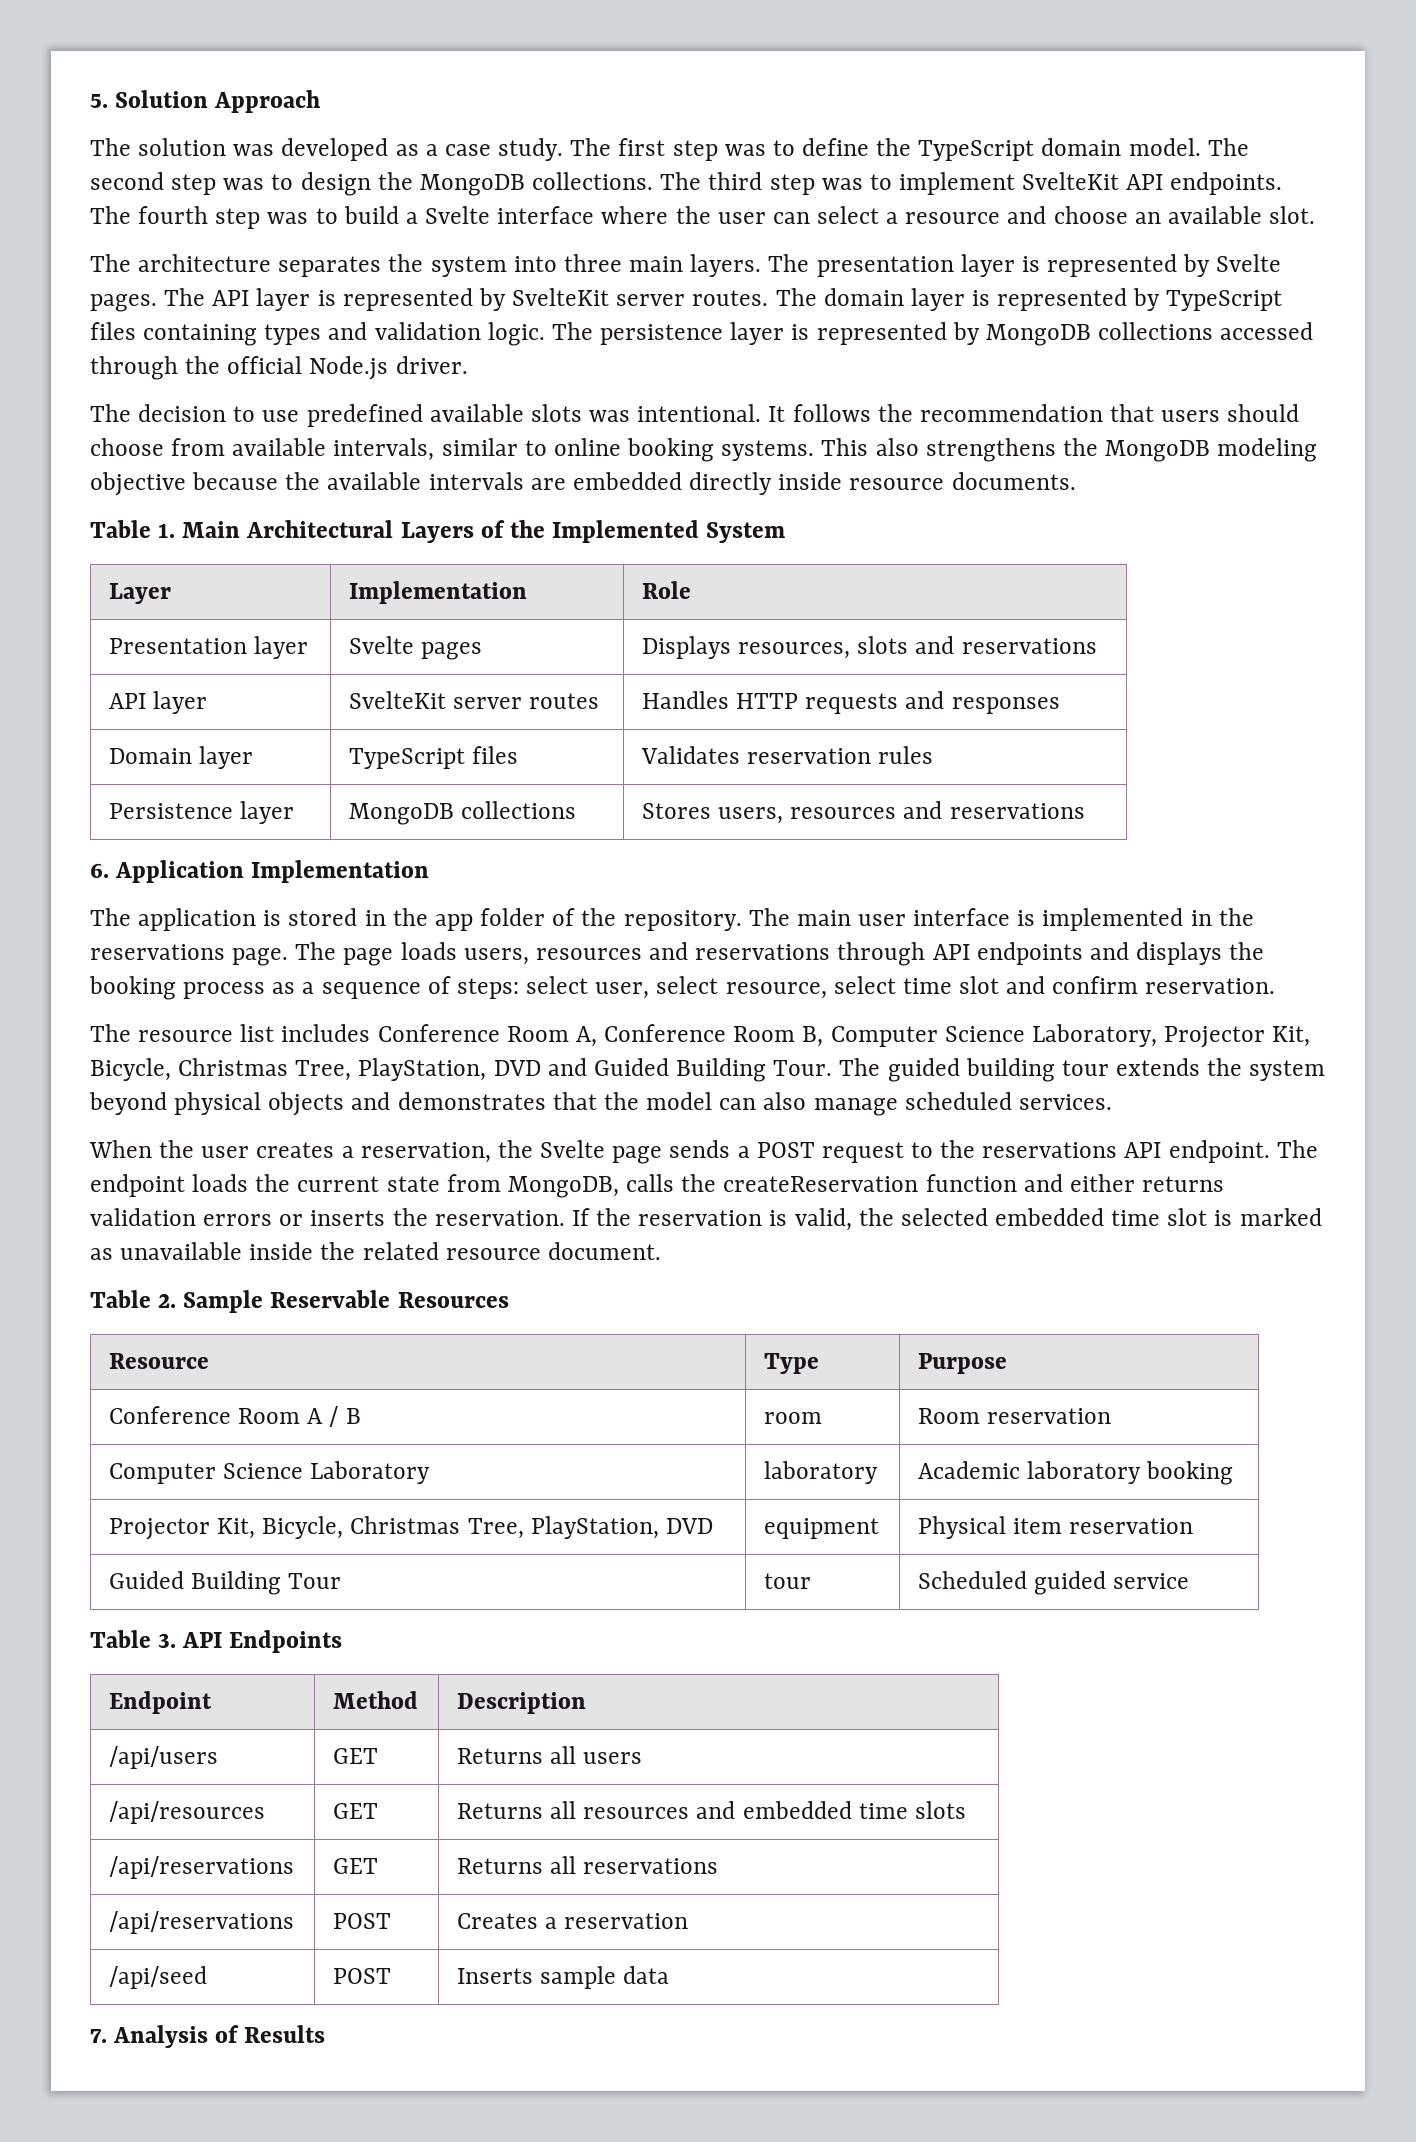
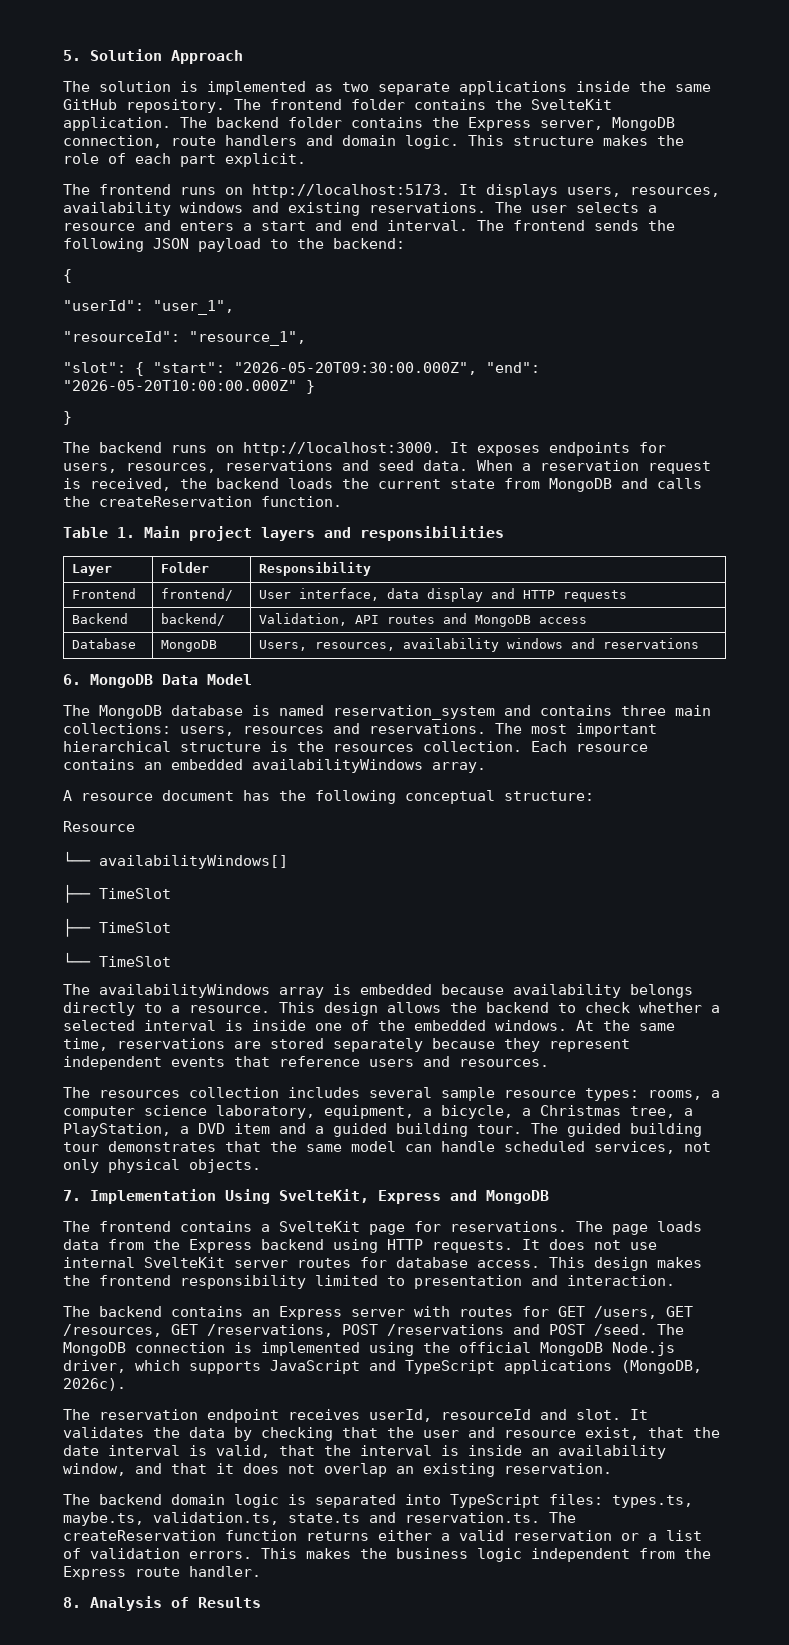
- The solution was developed as a case study. The first step was to define the TypeScript domain model. The second step was to design the MongoDB collections. The third step was to implement SvelteKit API endpoints. The fourth step was to build a Svelte interface where the user can select a resource and choose an available slot.
- The architecture separates the system into three main layers. The presentation layer is represented by Svelte pages. The API layer is represented by SvelteKit server routes. The domain layer is represented by TypeScript files containing types and validation logic. The persistence layer is represented by MongoDB collections accessed through the official Node.js driver.
- The decision to use predefined available slots was intentional. It follows the recommendation that users should choose from available intervals, similar to online booking systems. This also strengthens the MongoDB modeling objective because the available intervals are embedded directly inside resource documents.
- Table 1. Main Architectural Layers of the Implemented System
- Layer | Implementation | Role
- Presentation layer | Svelte pages | Displays resources, slots and reservations
- API layer | SvelteKit server routes | Handles HTTP requests and responses
- Domain layer | TypeScript files | Validates reservation rules
- Persistence layer | MongoDB collections | Stores users, resources and reservations
- 6. Application Implementation
- The application is stored in the app folder of the repository. The main user interface is implemented in the reservations page. The page loads users, resources and reservations through API endpoints and displays the booking process as a sequence of steps: select user, select resource, select time slot and confirm reservation.
- The resource list includes Conference Room A, Conference Room B, Computer Science Laboratory, Projector Kit, Bicycle, Christmas Tree, PlayStation, DVD and Guided Building Tour. The guided building tour extends the system beyond physical objects and demonstrates that the model can also manage scheduled services.
- When the user creates a reservation, the Svelte page sends a POST request to the reservations API endpoint. The endpoint loads the current state from MongoDB, calls the createReservation function and either returns validation errors or inserts the reservation. If the reservation is valid, the selected embedded time slot is marked as unavailable inside the related resource document.
- Table 2. Sample Reservable Resources
- Resource | Type | Purpose
- Conference Room A / B | room | Room reservation
- Computer Science Laboratory | laboratory | Academic laboratory booking
- Projector Kit, Bicycle, Christmas Tree, PlayStation, DVD | equipment | Physical item reservation
- Guided Building Tour | tour | Scheduled guided service
- Table 3. API Endpoints
- Endpoint | Method | Description
- /api/users | GET | Returns all users
- /api/resources | GET | Returns all resources and embedded time slots
- /api/reservations | GET | Returns all reservations
- /api/reservations | POST | Creates a reservation
- /api/seed | POST | Inserts sample data
- 7. Analysis of Results
+ The solution is implemented as two separate applications inside the same GitHub repository. The frontend folder contains the SvelteKit application. The backend folder contains the Express server, MongoDB connection, route handlers and domain logic. This structure makes the role of each part explicit.
+ The frontend runs on http://localhost:5173. It displays users, resources, availability windows and existing reservations. The user selects a resource and enters a start and end interval. The frontend sends the following JSON payload to the backend:
+ {
+ "userId": "user_1",
+ "resourceId": "resource_1",
+ "slot": { "start": "2026-05-20T09:30:00.000Z", "end": "2026-05-20T10:00:00.000Z" }
+ }
+ The backend runs on http://localhost:3000. It exposes endpoints for users, resources, reservations and seed data. When a reservation request is received, the backend loads the current state from MongoDB and calls the createReservation function.
+ Table 1. Main project layers and responsibilities
+ Layer | Folder | Responsibility
+ Frontend | frontend/ | User interface, data display and HTTP requests
+ Backend | backend/ | Validation, API routes and MongoDB access
+ Database | MongoDB | Users, resources, availability windows and reservations
+ 6. MongoDB Data Model
+ The MongoDB database is named reservation_system and contains three main collections: users, resources and reservations. The most important hierarchical structure is the resources collection. Each resource contains an embedded availabilityWindows array.
+ A resource document has the following conceptual structure:
+ Resource
+ └── availabilityWindows[]
+ ├── TimeSlot
+ ├── TimeSlot
+ └── TimeSlot
+ The availabilityWindows array is embedded because availability belongs directly to a resource. This design allows the backend to check whether a selected interval is inside one of the embedded windows. At the same time, reservations are stored separately because they represent independent events that reference users and resources.
+ The resources collection includes several sample resource types: rooms, a computer science laboratory, equipment, a bicycle, a Christmas tree, a PlayStation, a DVD item and a guided building tour. The guided building tour demonstrates that the same model can handle scheduled services, not only physical objects.
+ 7. Implementation Using SvelteKit, Express and MongoDB
+ The frontend contains a SvelteKit page for reservations. The page loads data from the Express backend using HTTP requests. It does not use internal SvelteKit server routes for database access. This design makes the frontend responsibility limited to presentation and interaction.
+ The backend contains an Express server with routes for GET /users, GET /resources, GET /reservations, POST /reservations and POST /seed. The MongoDB connection is implemented using the official MongoDB Node.js driver, which supports JavaScript and TypeScript applications (MongoDB, 2026c).
+ The reservation endpoint receives userId, resourceId and slot. It validates the data by checking that the user and resource exist, that the date interval is valid, that the interval is inside an availability window, and that it does not overlap an existing reservation.
+ The backend domain logic is separated into TypeScript files: types.ts, maybe.ts, validation.ts, state.ts and reservation.ts. The createReservation function returns either a valid reservation or a list of validation errors. This makes the business logic independent from the Express route handler.
+ 8. Analysis of Results

